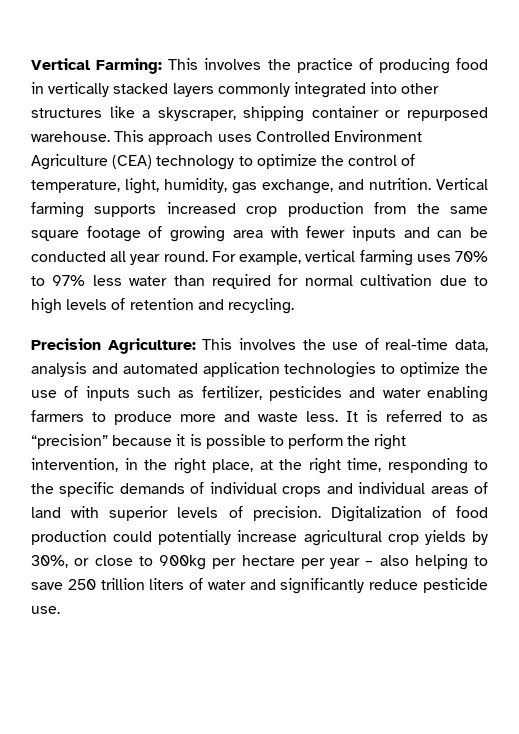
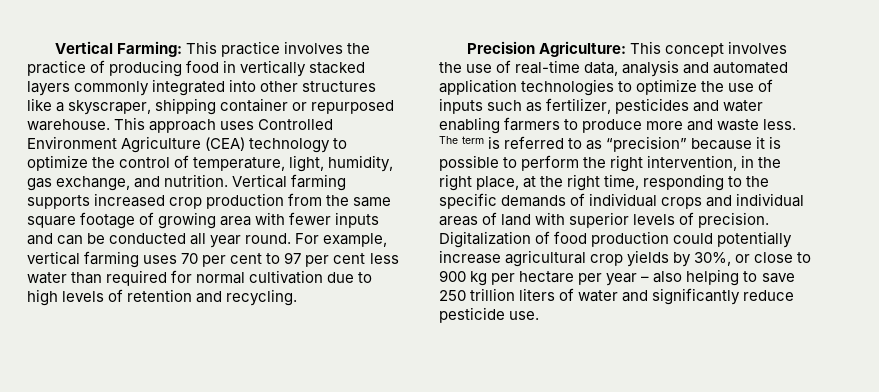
- Vertical Farming: This involves the practice of producing food in vertically stacked layers commonly integrated into other structures like a skyscraper, shipping container or repurposed warehouse.
+ Vertical Farming: This practice involves the practice of producing food in vertically stacked layers commonly integrated into other structures like a skyscraper, shipping container or repurposed warehouse.
- For example, vertical farming uses 70% to 97% less water than required for normal cultivation due to high levels of retention and recycling.
+ For example, vertical farming uses 70 per cent to 97 per cent less water than required for normal cultivation due to high levels of retention and recycling.
- Precision Agriculture: This involves the use of real-time data, analysis and automated application technologies to optimize the use of inputs such as fertilizer, pesticides and water enabling farmers to produce more and waste less.
+ Precision Agriculture: This concept involves the use of real-time data, analysis and automated application technologies to optimize the use of inputs such as fertilizer, pesticides and water enabling farmers to produce more and waste less.
- It is referred to as “precision” because it is possible to perform the right intervention, in the right place, at the right time, responding to the specific demands of individual crops and individual areas of land with superior levels of precision.
+ The term is referred to as “precision” because it is possible to perform the right intervention, in the right place, at the right time, responding to the specific demands of individual crops and individual areas of land with superior levels of precision.
- Digitalization of food production could potentially increase agricultural crop yields by 30%, or close to 900kg per hectare per year – also helping to save 250 trillion liters of water and significantly reduce pesticide use.
+ Digitalization of food production could potentially increase agricultural crop yields by 30%, or close to 900 kg per hectare per year – also helping to save 250 trillion liters of water and significantly reduce pesticide use.

